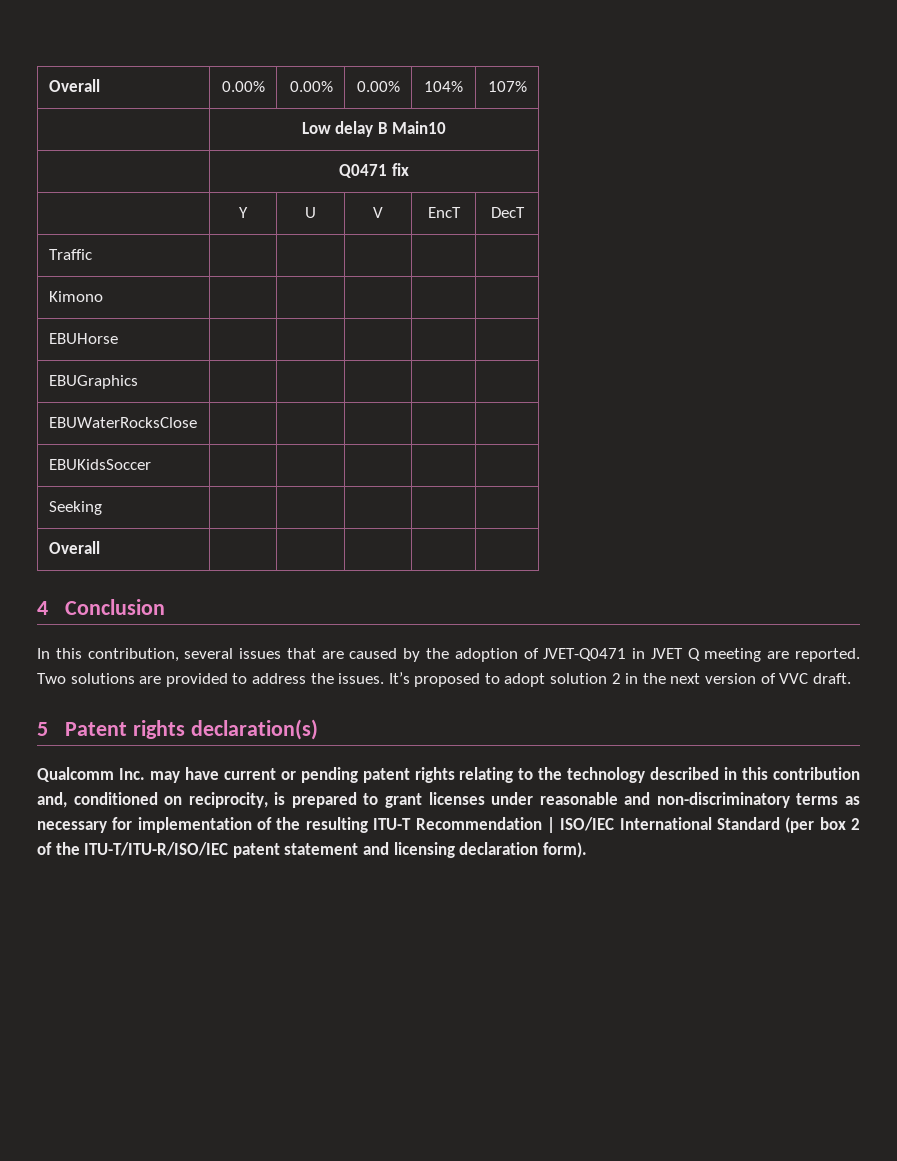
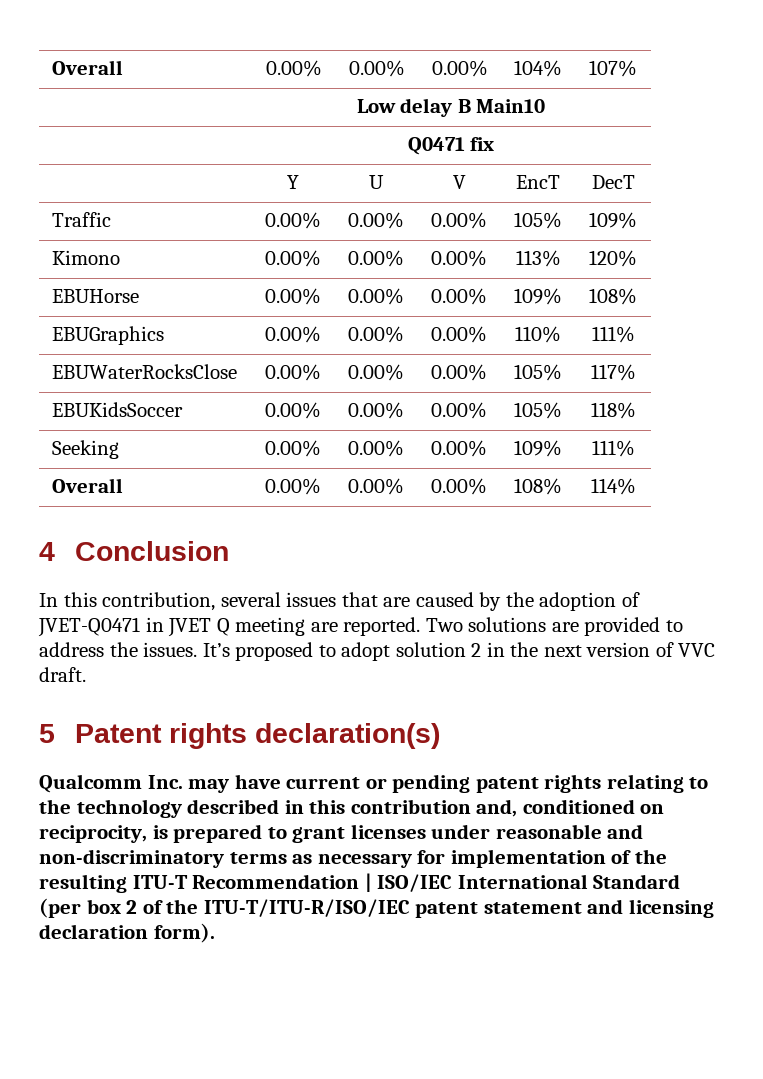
- Traffic | | | | |
- Kimono | | | | |
- EBUHorse | | | | |
- EBUGraphics | | | | |
- EBUWaterRocksClose | | | | |
- EBUKidsSoccer | | | | |
- Seeking | | | | |
- Overall | | | | |
+ Traffic | 0.00% | 0.00% | 0.00% | 105% | 109%
+ Kimono | 0.00% | 0.00% | 0.00% | 113% | 120%
+ EBUHorse | 0.00% | 0.00% | 0.00% | 109% | 108%
+ EBUGraphics | 0.00% | 0.00% | 0.00% | 110% | 111%
+ EBUWaterRocksClose | 0.00% | 0.00% | 0.00% | 105% | 117%
+ EBUKidsSoccer | 0.00% | 0.00% | 0.00% | 105% | 118%
+ Seeking | 0.00% | 0.00% | 0.00% | 109% | 111%
+ Overall | 0.00% | 0.00% | 0.00% | 108% | 114%

